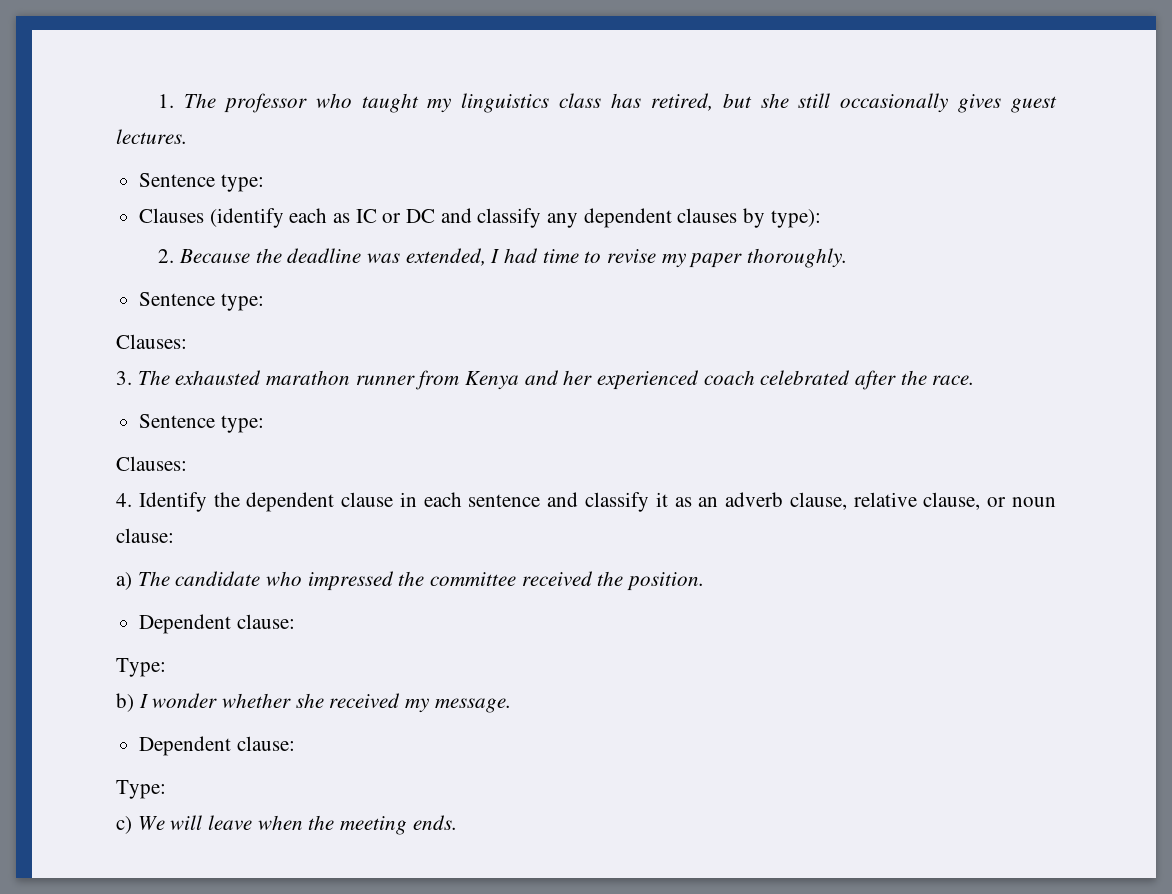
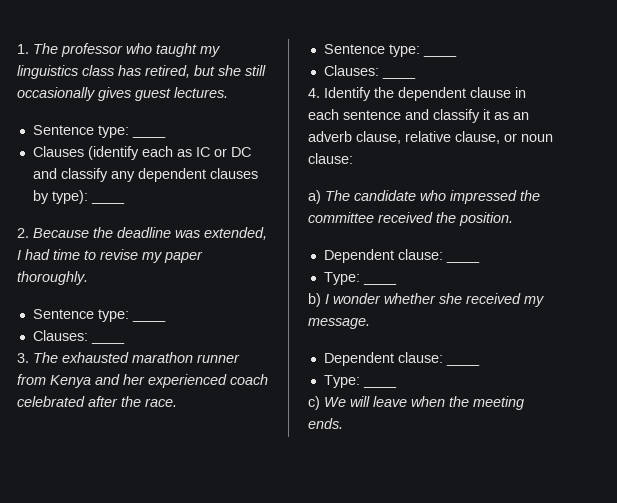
  1. The professor who taught my linguistics class has retired, but she still occasionally gives guest lectures.
- Sentence type:
+ Sentence type: ____
- Clauses (identify each as IC or DC and classify any dependent clauses by type):
+ Clauses (identify each as IC or DC and classify any dependent clauses by type): ____
  2. Because the deadline was extended, I had time to revise my paper thoroughly.
- Sentence type:
- Clauses:
+ Sentence type: ____
+ Clauses: ____
  3. The exhausted marathon runner from Kenya and her experienced coach celebrated after the race.
- Sentence type:
- Clauses:
+ Sentence type: ____
+ Clauses: ____
  a) The candidate who impressed the committee received the position.
- Dependent clause:
- Type:
+ Dependent clause: ____
+ Type: ____
  b) I wonder whether she received my message.
- Dependent clause:
- Type:
+ Dependent clause: ____
+ Type: ____

